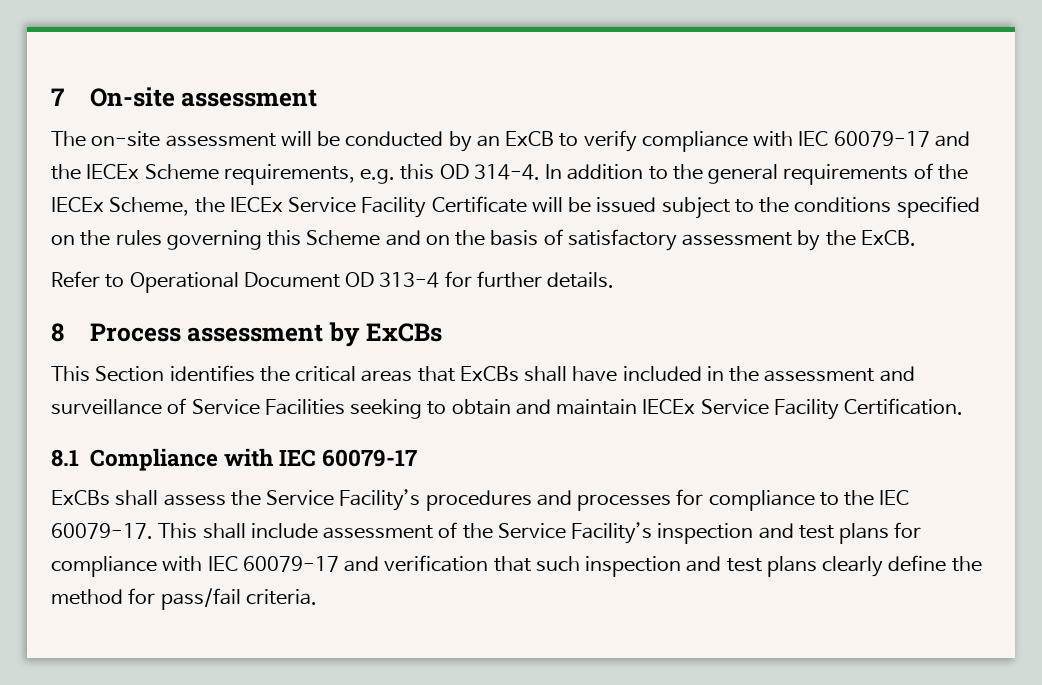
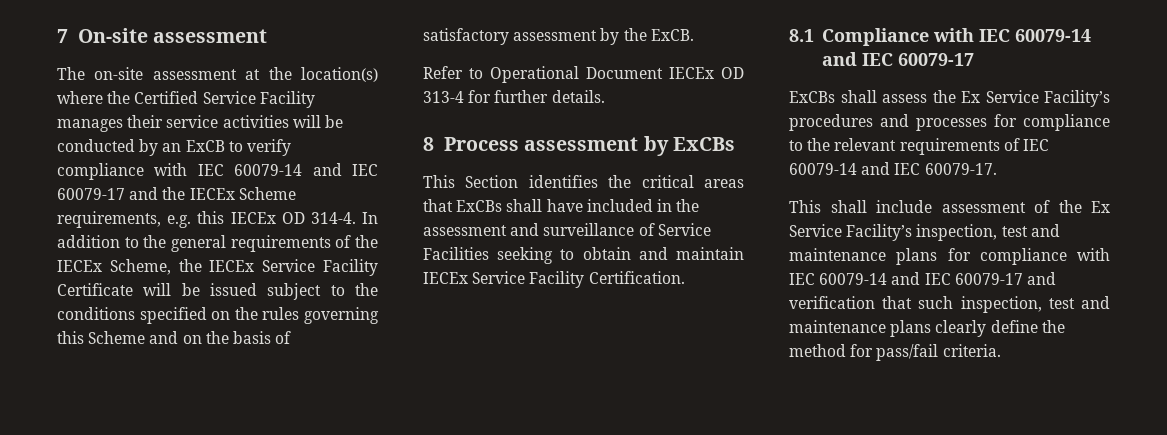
- The on-site assessment will be conducted by an ExCB to verify compliance with IEC 60079-17 and the IECEx Scheme requirements, e.g. this OD 314-4.
+ The on-site assessment at the location(s) where the Certified Service Facility manages their service activities will be conducted by an ExCB to verify compliance with IEC 60079-14 and IEC 60079-17 and the IECEx Scheme requirements, e.g. this IECEx OD 314-4.
- Refer to Operational Document OD 313-4 for further details.
+ Refer to Operational Document IECEx OD 313-4 for further details.
- 8.1 Compliance with IEC 60079-17
+ 8.1 Compliance with IEC 60079-14 and IEC 60079-17
- ExCBs shall assess the Service Facility’s procedures and processes for compliance to the IEC 60079-17. This shall include assessment of the Service Facility’s inspection and test plans for compliance with IEC 60079-17 and verification that such inspection and test plans clearly define the method for pass/fail criteria.
+ ExCBs shall assess the Ex Service Facility’s procedures and processes for compliance to the relevant requirements of IEC 60079-14 and IEC 60079-17.
+ This shall include assessment of the Ex Service Facility’s inspection, test and maintenance plans for compliance with IEC 60079-14 and IEC 60079-17 and verification that such inspection, test and maintenance plans clearly define the method for pass/fail criteria.

